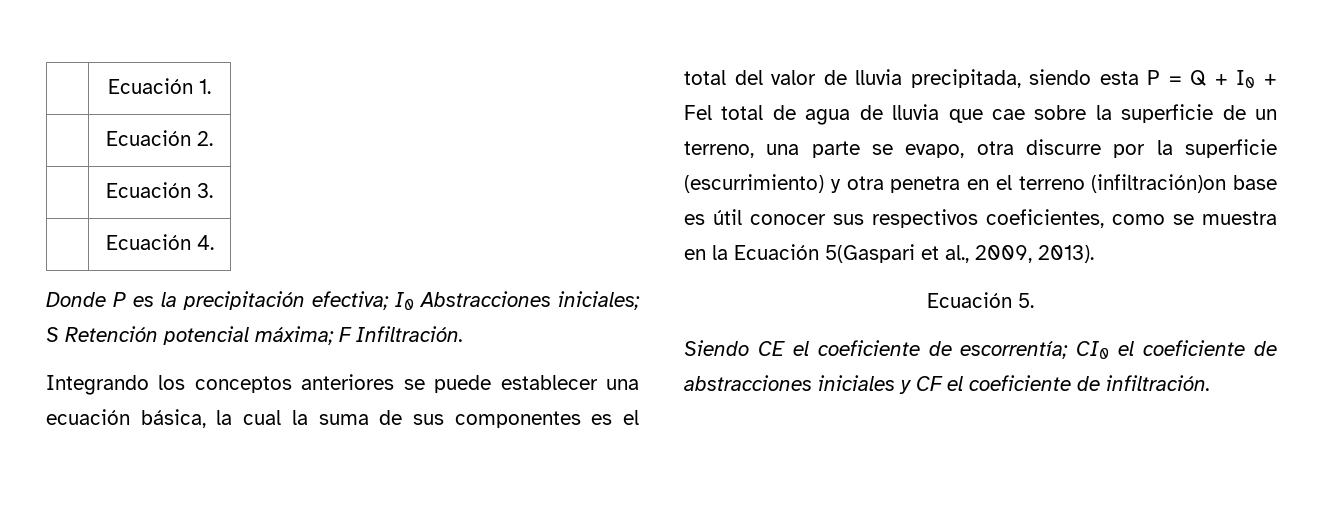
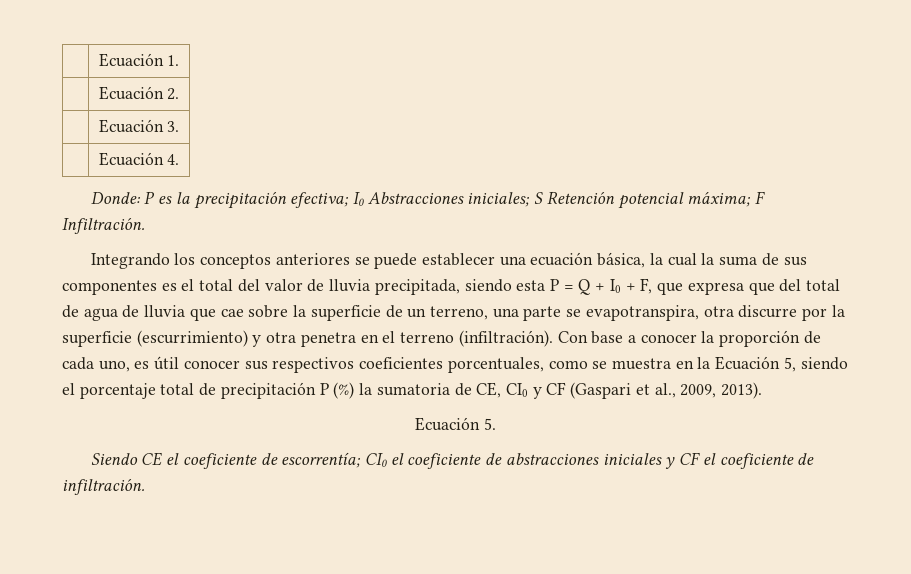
- Donde P es la precipitación efectiva; I0 Abstracciones iniciales; S Retención potencial máxima; F Infiltración.
+ Donde: P es la precipitación efectiva; I0 Abstracciones iniciales; S Retención potencial máxima; F Infiltración.
- Integrando los conceptos anteriores se puede establecer una ecuación básica, la cual la suma de sus componentes es el total del valor de lluvia precipitada, siendo esta P = Q + I0 + Fel total de agua de lluvia que cae sobre la superficie de un terreno, una parte se evapo, otra discurre por la superficie (escurrimiento) y otra penetra en el terreno (infiltración)on base es útil conocer sus respectivos coeficientes, como se muestra en la Ecuación 5(Gaspari et al., 2009, 2013).
+ Integrando los conceptos anteriores se puede establecer una ecuación básica, la cual la suma de sus componentes es el total del valor de lluvia precipitada, siendo esta P = Q + I0 + F, que expresa que del total de agua de lluvia que cae sobre la superficie de un terreno, una parte se evapotranspira, otra discurre por la superficie (escurrimiento) y otra penetra en el terreno (infiltración). Con base a conocer la proporción de cada uno, es útil conocer sus respectivos coeficientes porcentuales, como se muestra en la Ecuación 5, siendo el porcentaje total de precipitación P (%) la sumatoria de CE, CI0 y CF (Gaspari et al., 2009, 2013).

